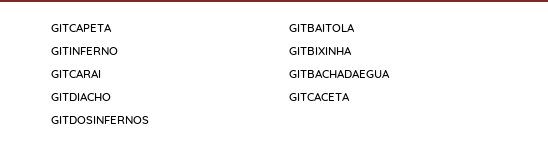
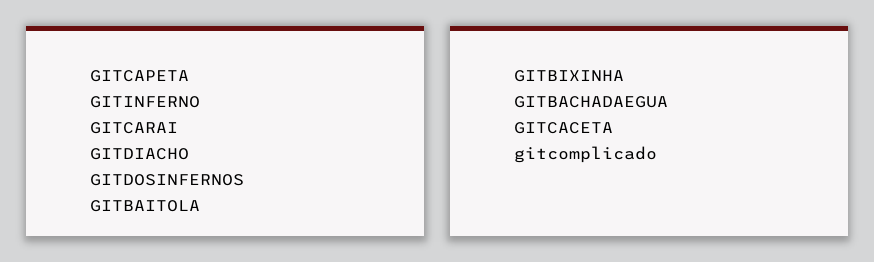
+ gitcomplicado

